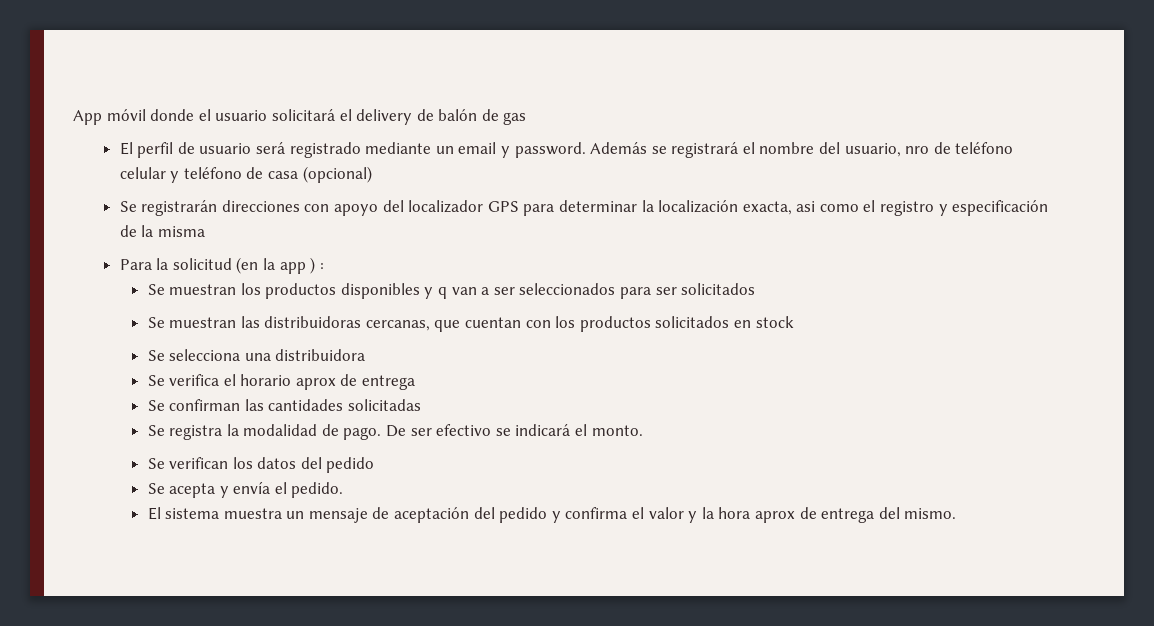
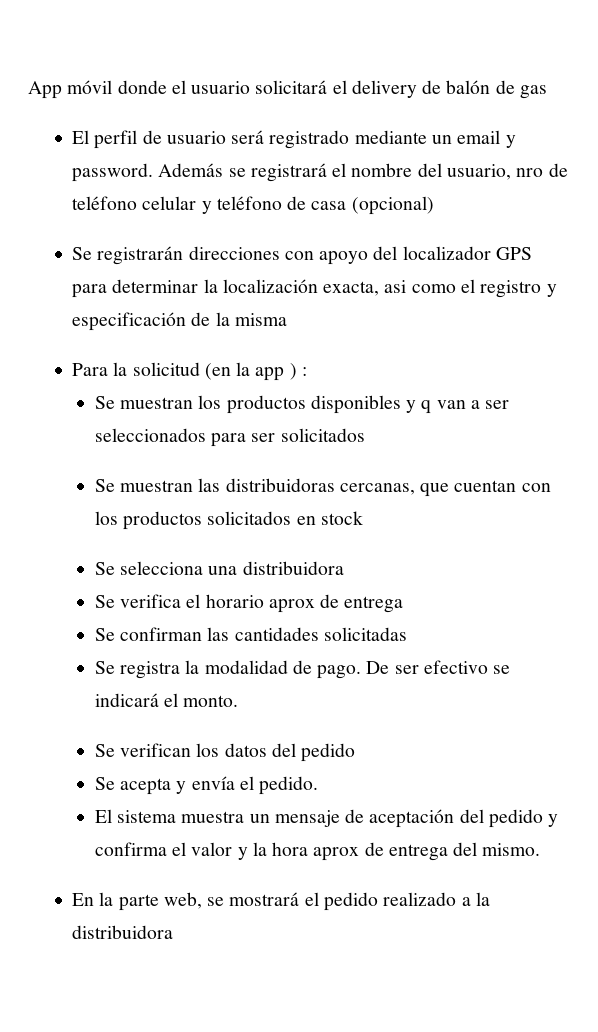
+ En la parte web, se mostrará el pedido realizado a la distribuidora

